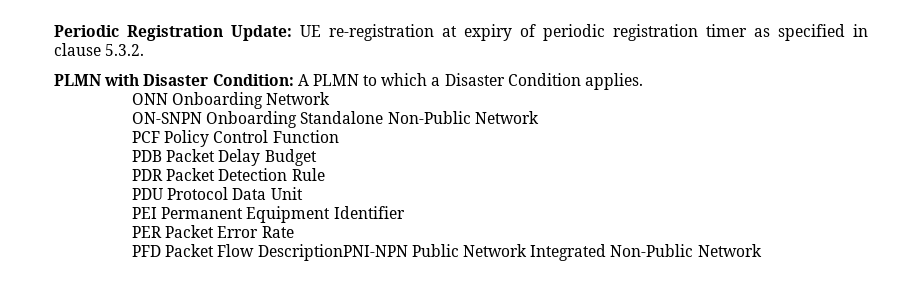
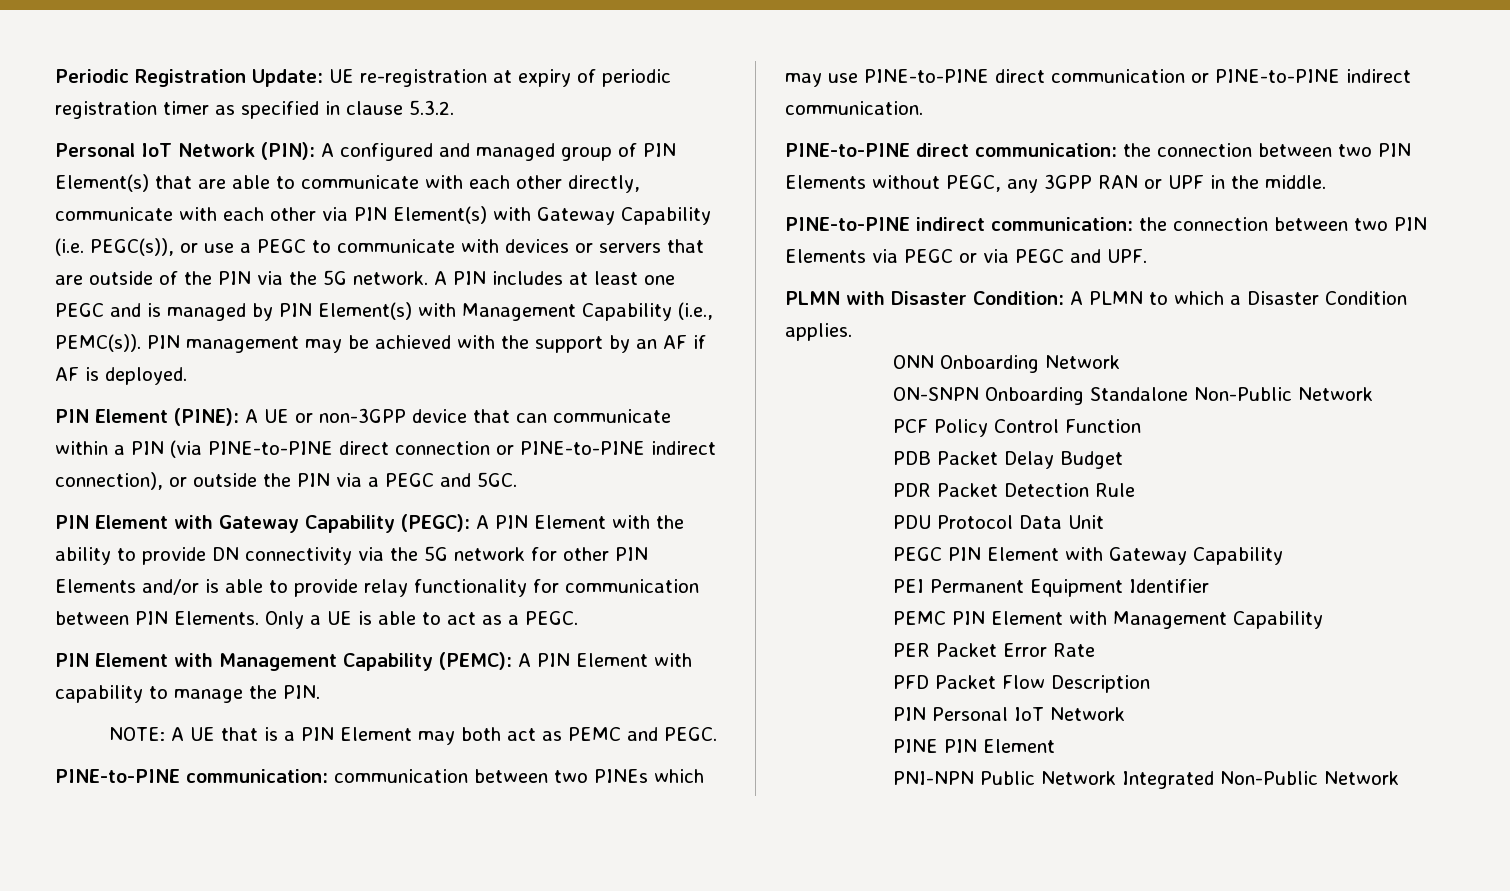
+ Personal IoT Network (PIN): A configured and managed group of PIN Element(s) that are able to communicate with each other directly, communicate with each other via PIN Element(s) with Gateway Capability (i.e. PEGC(s)), or use a PEGC to communicate with devices or servers that are outside of the PIN via the 5G network. A PIN includes at least one PEGC and is managed by PIN Element(s) with Management Capability (i.e., PEMC(s)). PIN management may be achieved with the support by an AF if AF is deployed.
+ PIN Element (PINE): A UE or non-3GPP device that can communicate within a PIN (via PINE-to-PINE direct connection or PINE-to-PINE indirect connection), or outside the PIN via a PEGC and 5GC.
+ PIN Element with Gateway Capability (PEGC): A PIN Element with the ability to provide DN connectivity via the 5G network for other PIN Elements and/or is able to provide relay functionality for communication between PIN Elements. Only a UE is able to act as a PEGC.
+ PIN Element with Management Capability (PEMC): A PIN Element with capability to manage the PIN.
+ NOTE: A UE that is a PIN Element may both act as PEMC and PEGC.
+ PINE-to-PINE communication: communication between two PINEs which may use PINE-to-PINE direct communication or PINE-to-PINE indirect communication.
+ PINE-to-PINE direct communication: the connection between two PIN Elements without PEGC, any 3GPP RAN or UPF in the middle.
+ PINE-to-PINE indirect communication: the connection between two PIN Elements via PEGC or via PEGC and UPF.
+ PEGC PIN Element with Gateway Capability
  PEI Permanent Equipment Identifier
+ PEMC PIN Element with Management Capability
- PFD Packet Flow DescriptionPNI-NPN Public Network Integrated Non-Public Network
+ PFD Packet Flow Description
+ PIN Personal IoT Network
+ PINE PIN Element
+ PNI-NPN Public Network Integrated Non-Public Network

